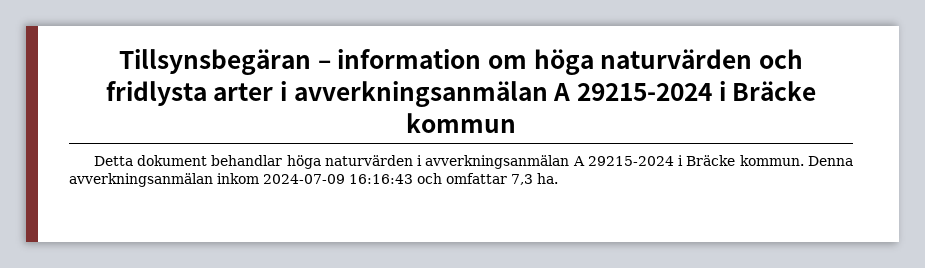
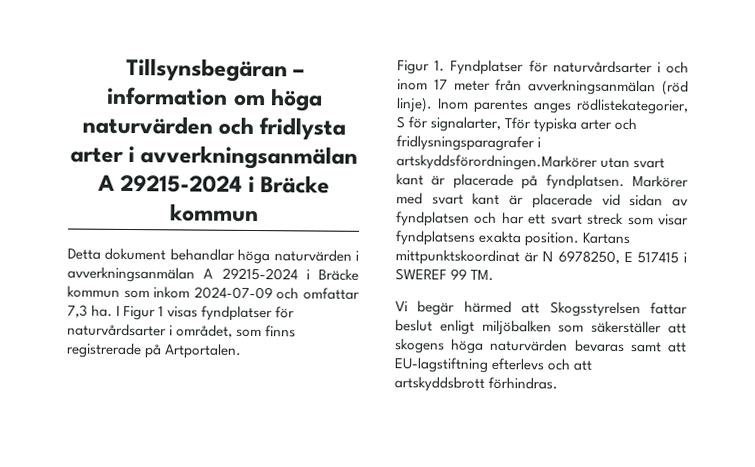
- Detta dokument behandlar höga naturvärden i avverkningsanmälan A 29215-2024 i Bräcke kommun. Denna avverkningsanmälan inkom 2024-07-09 16:16:43 och omfattar 7,3 ha.
+ Detta dokument behandlar höga naturvärden i avverkningsanmälan A 29215-2024 i Bräcke kommun som inkom 2024-07-09 och omfattar 7,3 ha.
+ I Figur 1 visas fyndplatser för naturvårdsarter i området, som finns registrerade på Artportalen.
+ Figur 1. Fyndplatser för naturvårdsarter i och inom 17 meter från avverkningsanmälan (röd linje). Inom parentes anges rödlistekategorier, S för signalarter, Tför typiska arter och fridlysningsparagrafer i artskyddsförordningen.Markörer utan svart kant är placerade på fyndplatsen. Markörer med svart kant är placerade vid sidan av fyndplatsen och har ett svart streck som visar fyndplatsens exakta position. Kartans mittpunktskoordinat är N 6978250, E 517415 i SWEREF 99 TM.
+ Vi begär härmed att Skogsstyrelsen fattar beslut enligt miljöbalken som säkerställer att skogens höga naturvärden bevaras samt att EU-lagstiftning efterlevs och att artskyddsbrott förhindras.

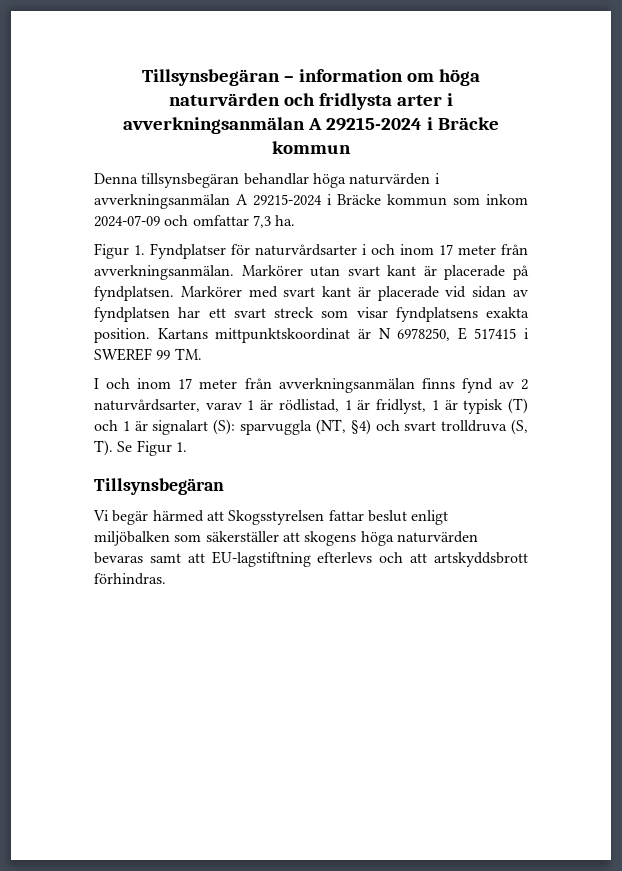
- Detta dokument behandlar höga naturvärden i avverkningsanmälan A 29215-2024 i Bräcke kommun som inkom 2024-07-09 och omfattar 7,3 ha. I Figur 1 visas fyndplatser för naturvårdsarter i området, som finns registrerade på Artportalen.
+ Denna tillsynsbegäran behandlar höga naturvärden i avverkningsanmälan A 29215-2024 i Bräcke kommun som inkom 2024-07-09 och omfattar 7,3 ha.
- Figur 1. Fyndplatser för naturvårdsarter i och inom 17 meter från avverkningsanmälan (röd linje). Inom parentes anges rödlistekategorier, S för signalarter, Tför typiska arter och fridlysningsparagrafer i artskyddsförordningen.Markörer utan svart kant är placerade på fyndplatsen.
+ Figur 1. Fyndplatser för naturvårdsarter i och inom 17 meter från avverkningsanmälan. Markörer utan svart kant är placerade på fyndplatsen.
- Markörer med svart kant är placerade vid sidan av fyndplatsen och har ett svart streck som visar fyndplatsens exakta position.
+ Markörer med svart kant är placerade vid sidan av fyndplatsen har ett svart streck som visar fyndplatsens exakta position.
+ I och inom 17 meter från avverkningsanmälan finns fynd av 2 naturvårdsarter, varav 1 är rödlistad, 1 är fridlyst, 1 är typisk (T) och 1 är signalart (S): sparvuggla (NT, §4) och svart trolldruva (S, T). Se Figur 1.
+ Tillsynsbegäran

